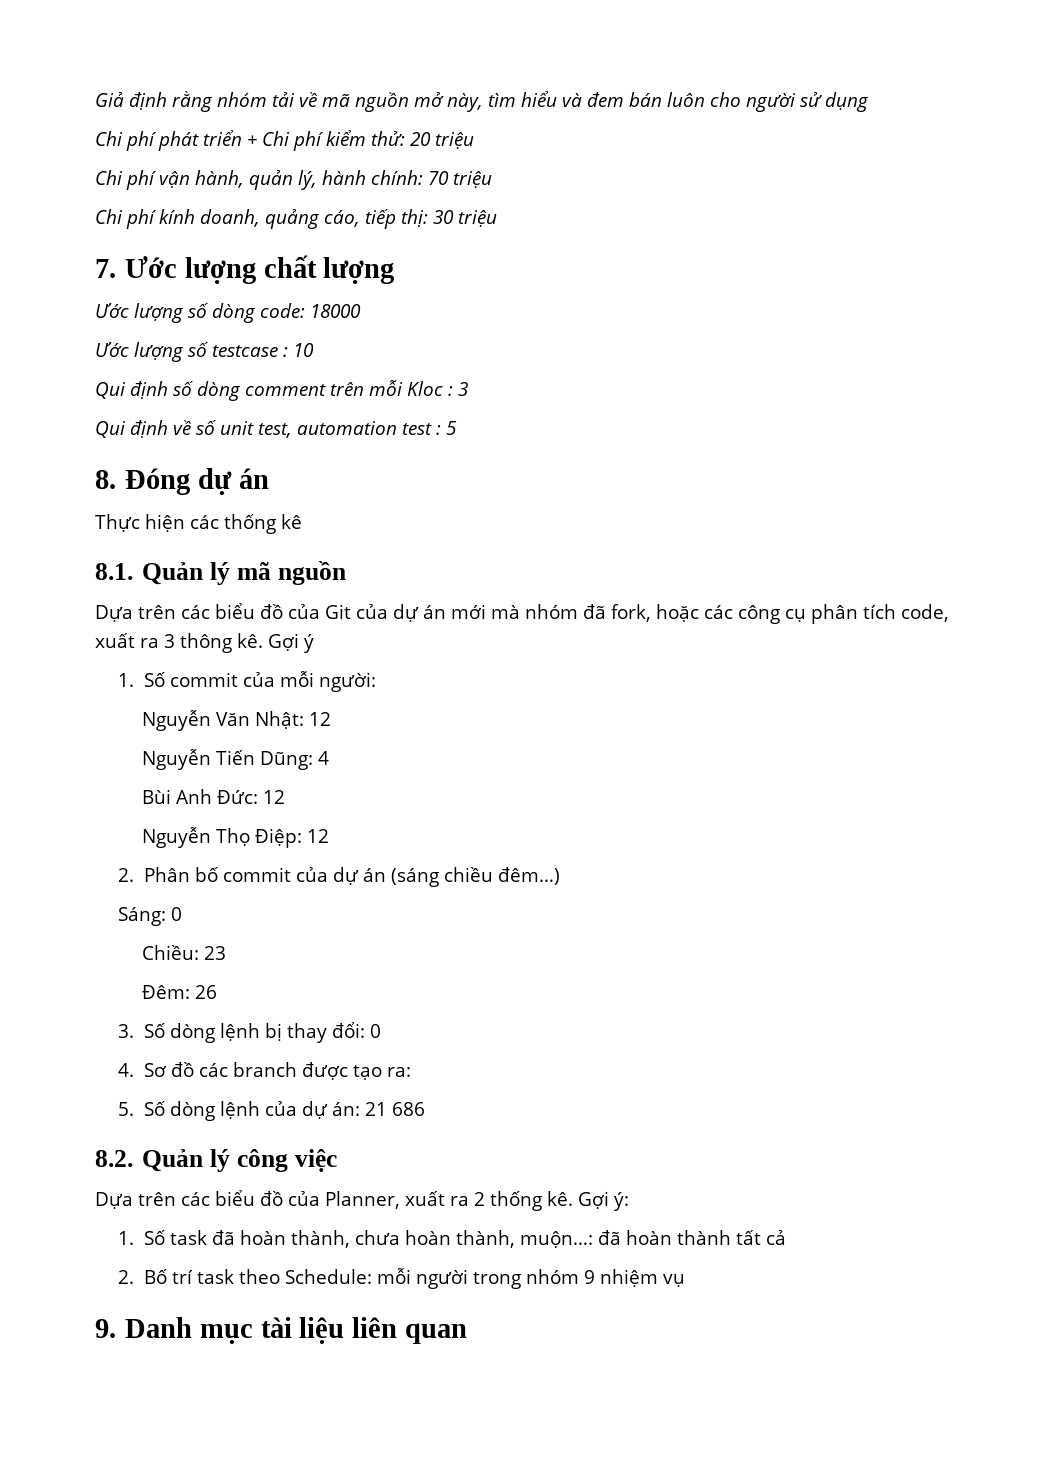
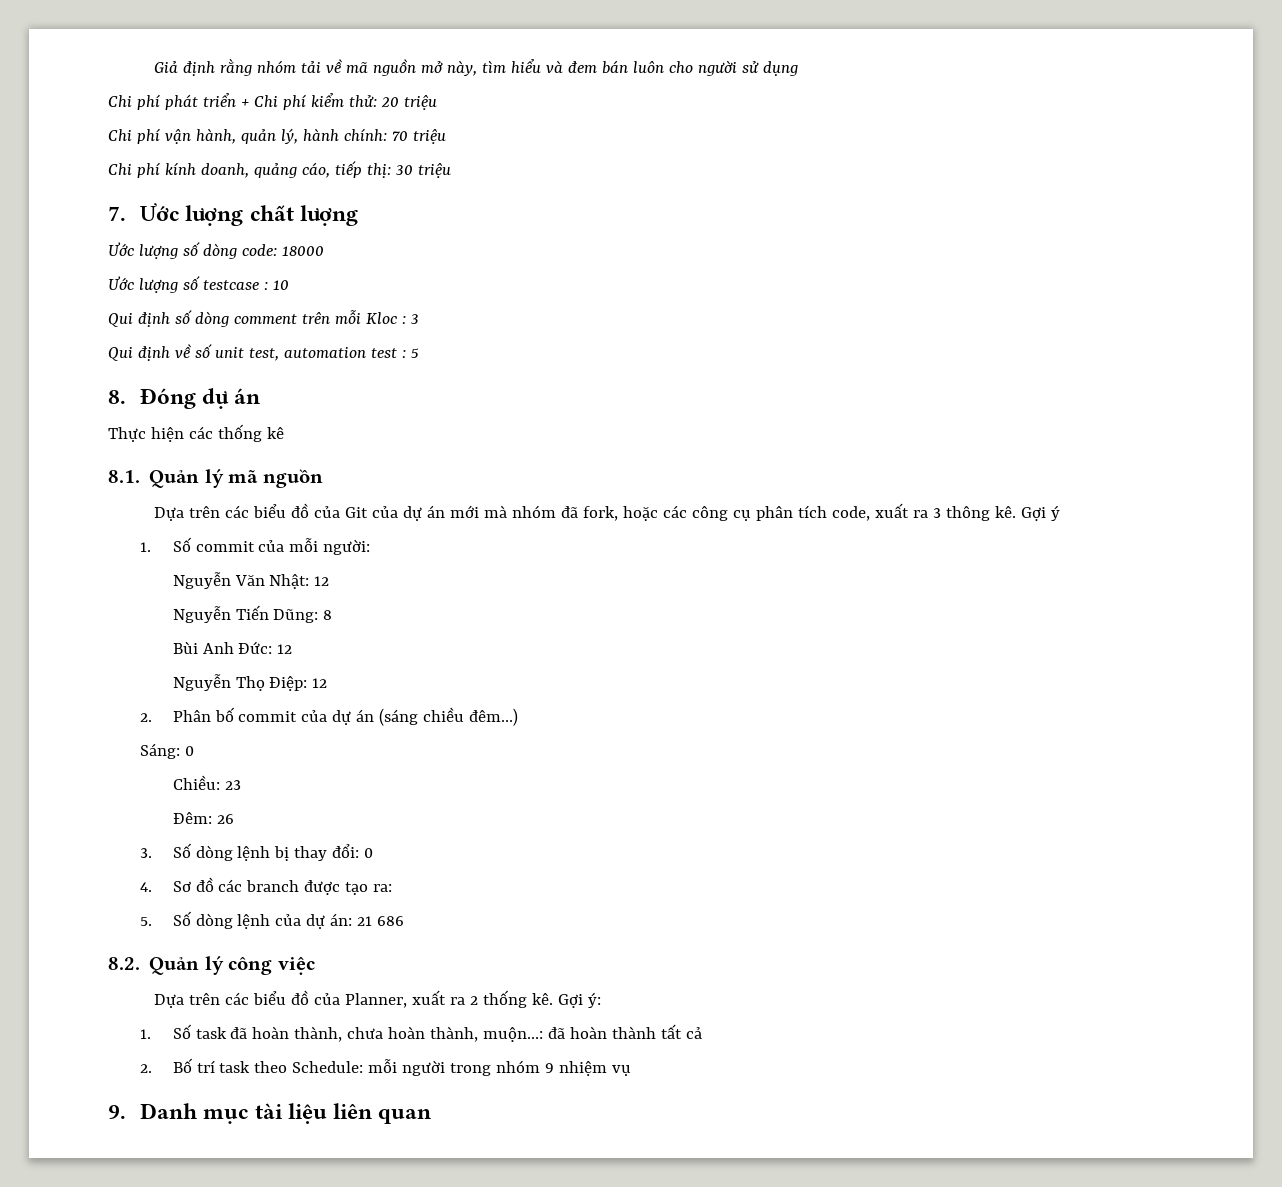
- Nguyễn Tiến Dũng: 4
+ Nguyễn Tiến Dũng: 8

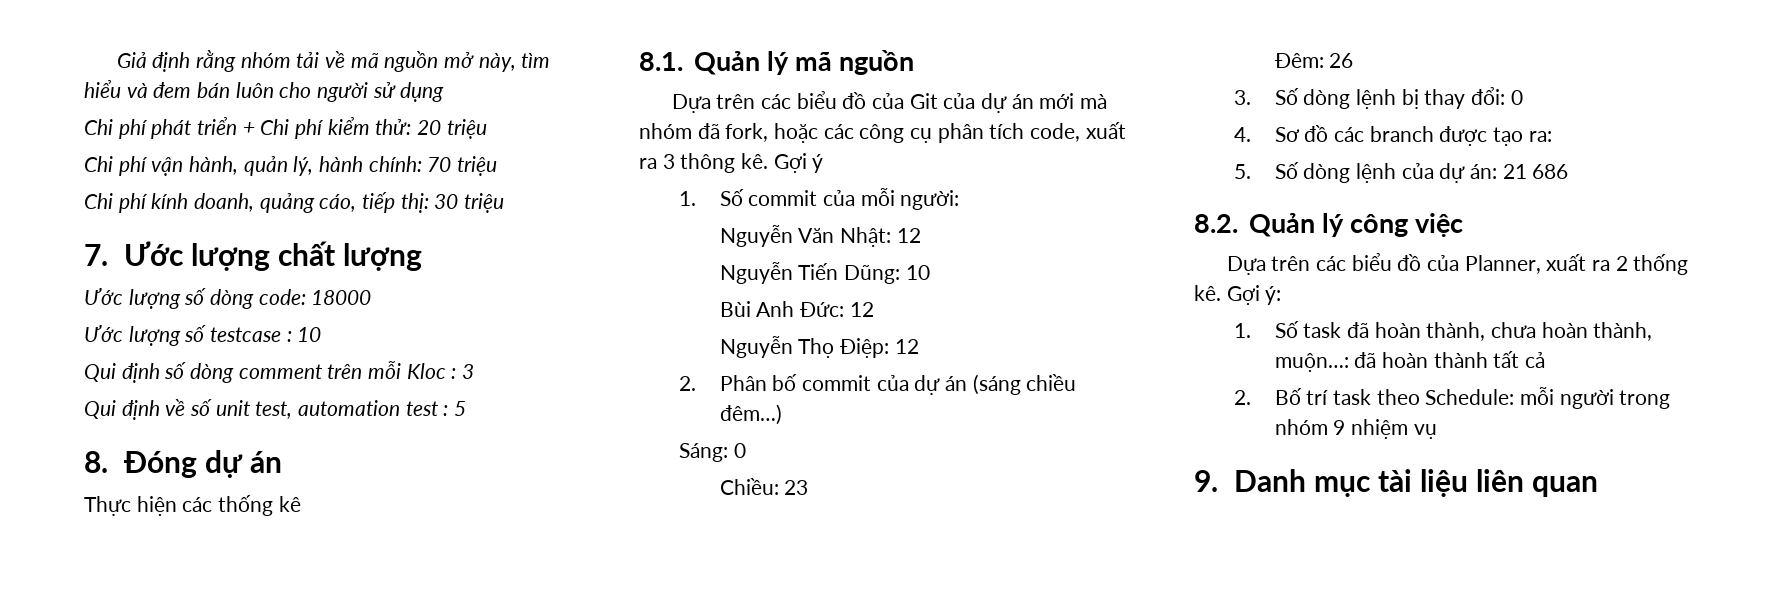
- Nguyễn Tiến Dũng: 8
+ Nguyễn Tiến Dũng: 10

